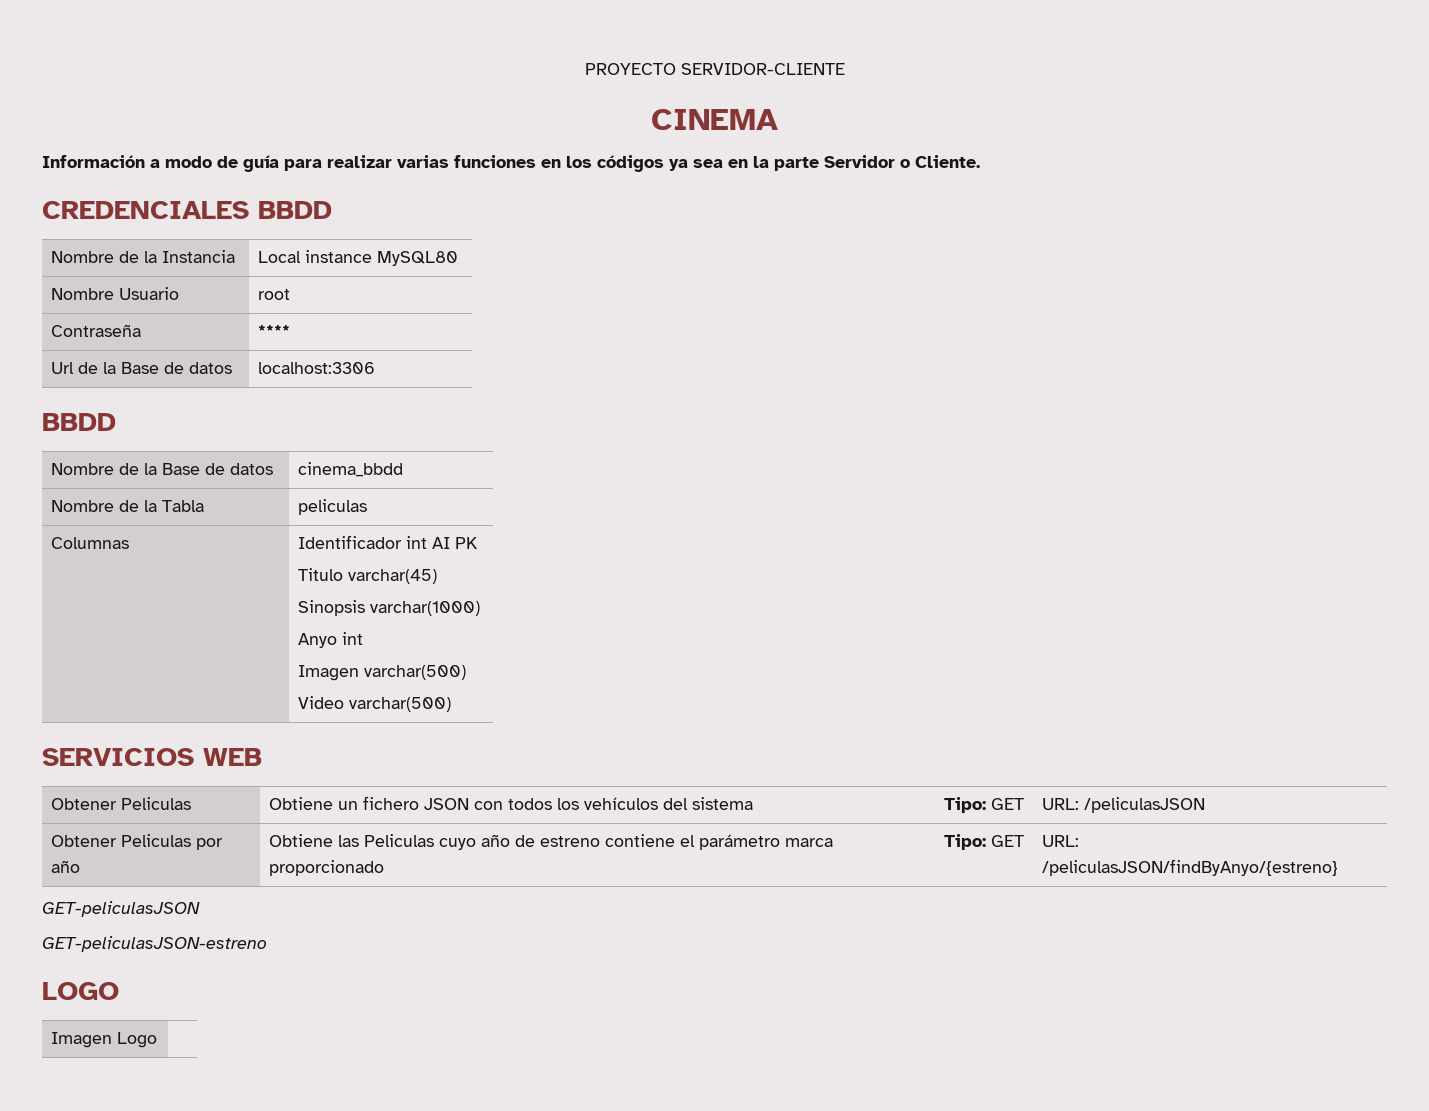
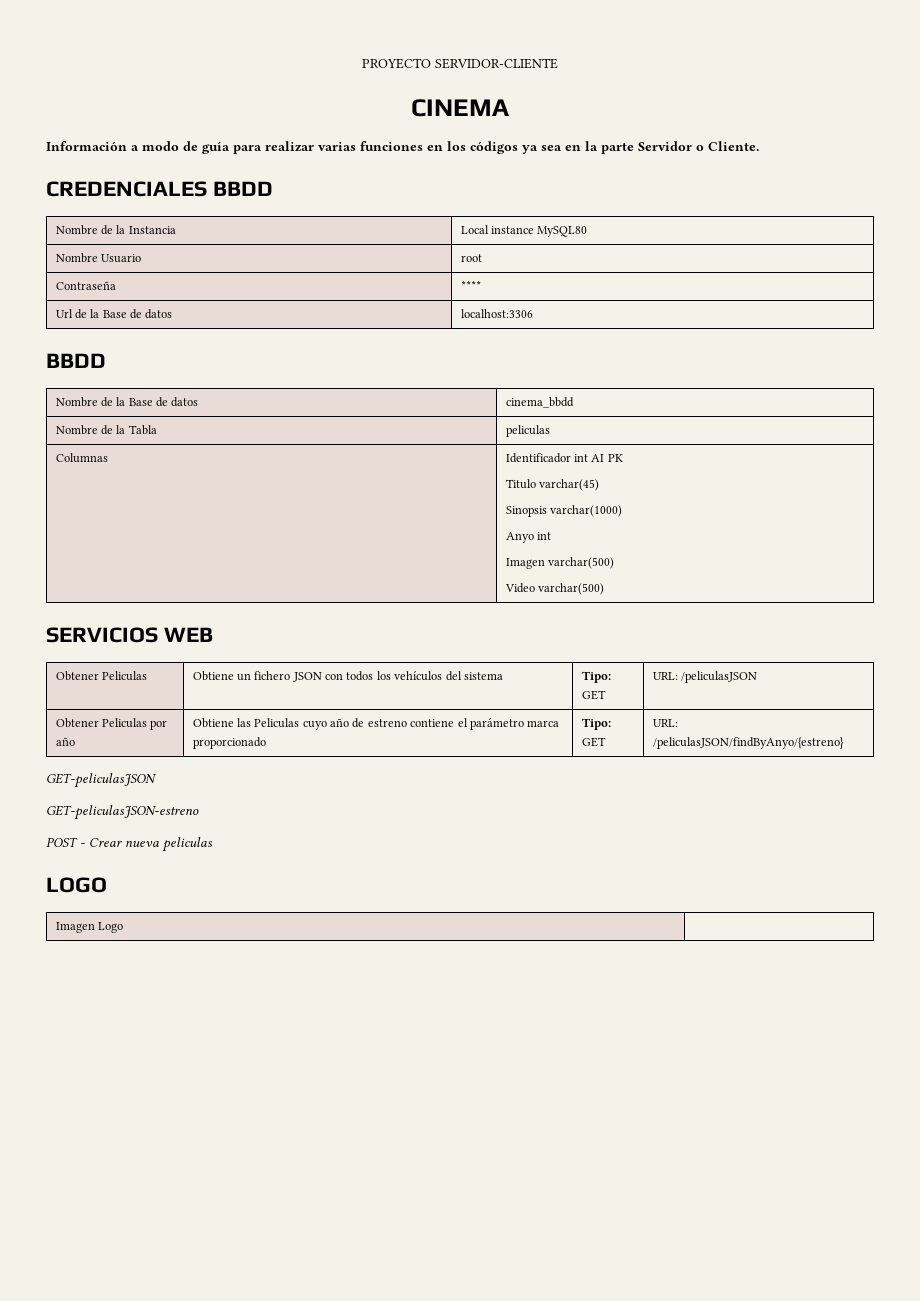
+ POST - Crear nueva peliculas

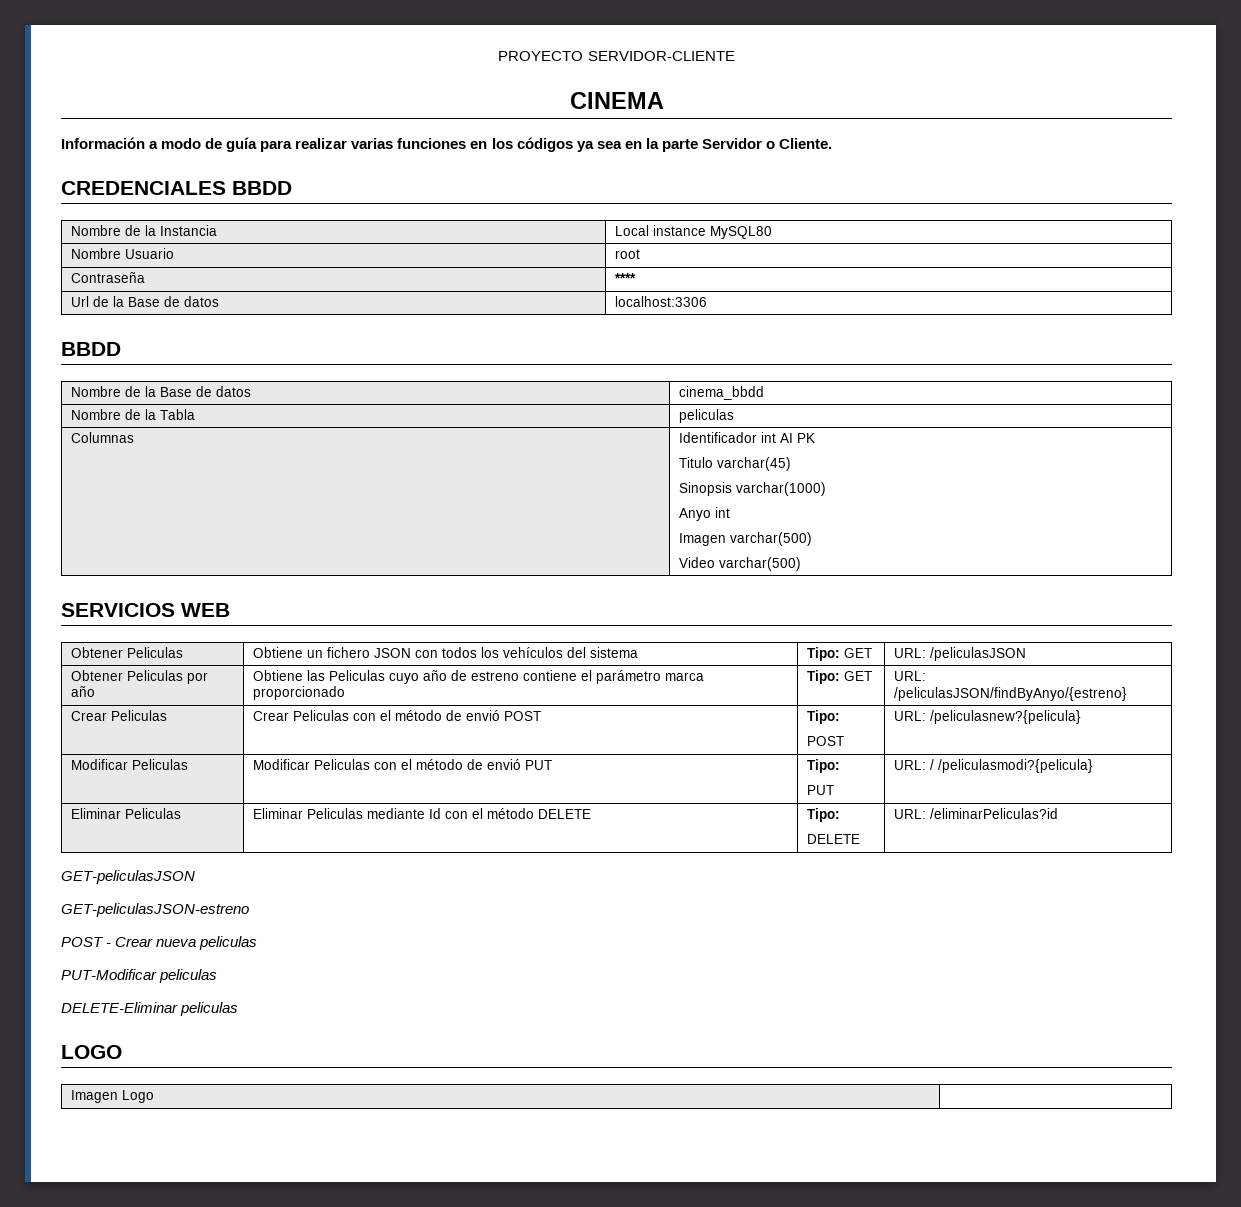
+ Crear Peliculas | Crear Peliculas con el método de envió POST | Tipo:
+ POST | URL: /peliculasnew?{pelicula}
+ Modificar Peliculas | Modificar Peliculas con el método de envió PUT | Tipo:
+ PUT | URL: / /peliculasmodi?{pelicula}
+ Eliminar Peliculas | Eliminar Peliculas mediante Id con el método DELETE | Tipo:
+ DELETE | URL: /eliminarPeliculas?id
+ PUT-Modificar peliculas
+ DELETE-Eliminar peliculas

